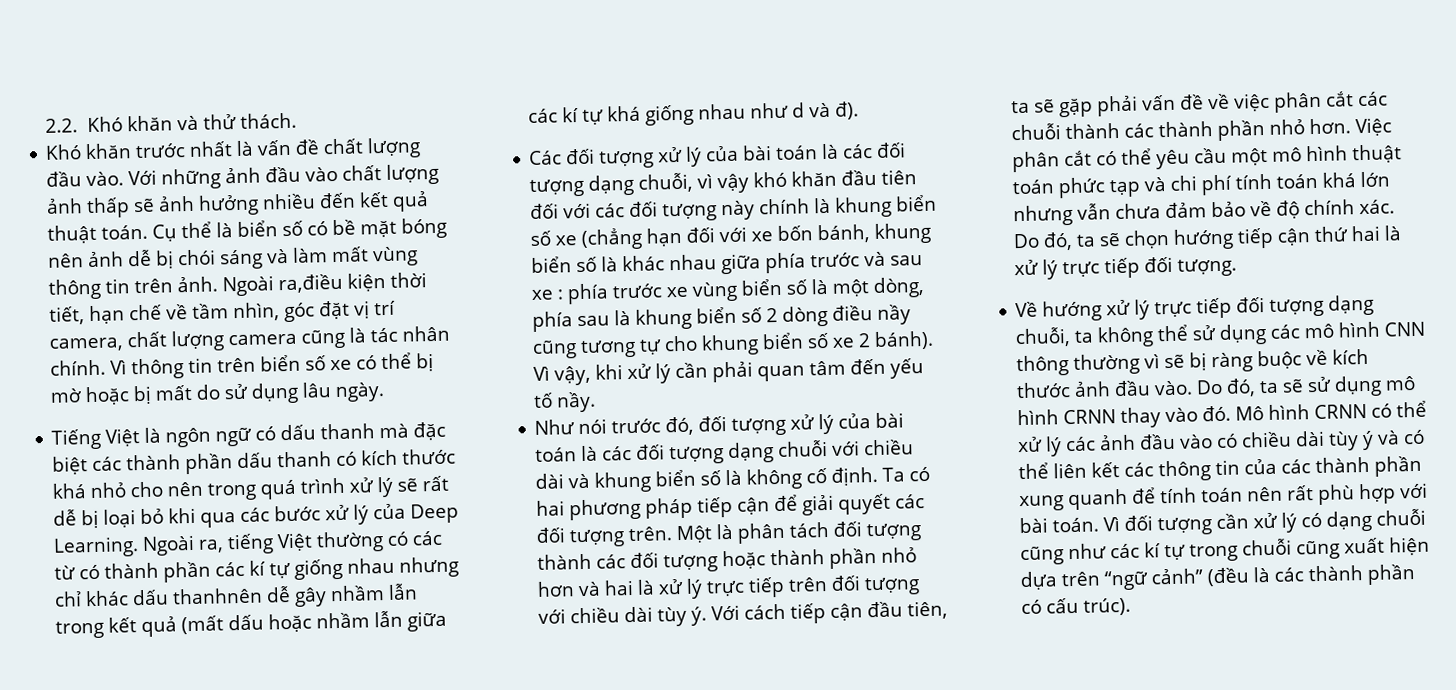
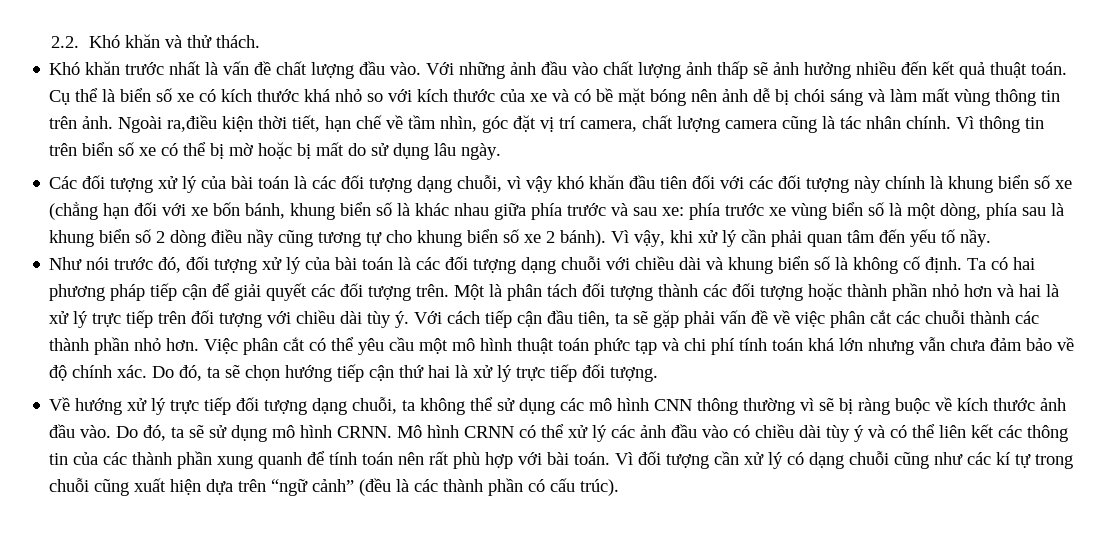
- Cụ thể là biển số có bề mặt bóng nên ảnh dễ bị chói sáng và làm mất vùng thông tin trên ảnh.
+ Cụ thể là biển số xe có kích thước khá nhỏ so với kích thước của xe và có bề mặt bóng nên ảnh dễ bị chói sáng và làm mất vùng thông tin trên ảnh.
- Tiếng Việt là ngôn ngữ có dấu thanh mà đặc biệt các thành phần dấu thanh có kích thước khá nhỏ cho nên trong quá trình xử lý sẽ rất dễ bị loại bỏ khi qua các bước xử lý của Deep Learning. Ngoài ra, tiếng Việt thường có các từ có thành phần các kí tự giống nhau nhưng chỉ khác dấu thanhnên dễ gây nhầm lẫn trong kết quả (mất dấu hoặc nhầm lẫn giữa các kí tự khá giống nhau như d và đ).
- Các đối tượng xử lý của bài toán là các đối tượng dạng chuỗi, vì vậy khó khăn đầu tiên đối với các đối tượng này chính là khung biển số xe (chẳng hạn đối với xe bốn bánh, khung biển số là khác nhau giữa phía trước và sau xe :
+ Các đối tượng xử lý của bài toán là các đối tượng dạng chuỗi, vì vậy khó khăn đầu tiên đối với các đối tượng này chính là khung biển số xe (chẳng hạn đối với xe bốn bánh, khung biển số là khác nhau giữa phía trước và sau xe:
- Do đó, ta sẽ sử dụng mô hình CRNN thay vào đó.
+ Do đó, ta sẽ sử dụng mô hình CRNN.

